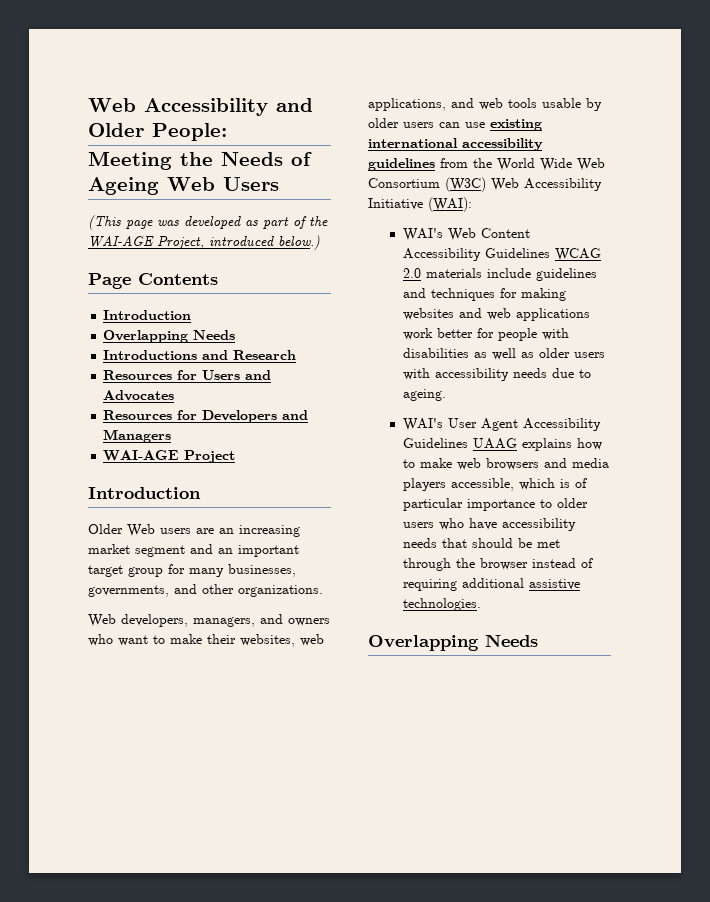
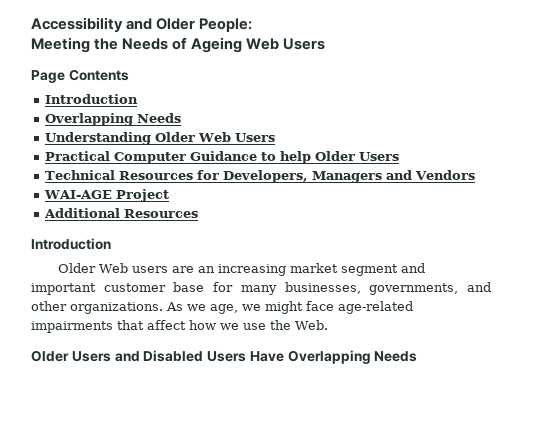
- Web Accessibility and Older People:
+ Accessibility and Older People:
- (This page was developed as part of the WAI-AGE Project, introduced below.)
- Introductions and Research
- Resources for Users and Advocates
- Resources for Developers and Managers
+ Understanding Older Web Users
+ Practical Computer Guidance to help Older Users
+ Technical Resources for Developers, Managers and Vendors
+ Additional Resources
- Older Web users are an increasing market segment and an important target group for many businesses, governments, and other organizations.
- Web developers, managers, and owners who want to make their websites, web applications, and web tools usable by older users can use existing international accessibility guidelines from the World Wide Web Consortium (W3C) Web Accessibility Initiative (WAI):
- WAI's Web Content Accessibility Guidelines WCAG 2.0 materials include guidelines and techniques for making websites and web applications work better for people with disabilities as well as older users with accessibility needs due to ageing.
- WAI's User Agent Accessibility Guidelines UAAG explains how to make web browsers and media players accessible, which is of particular importance to older users who have accessibility needs that should be met through the browser instead of requiring additional assistive technologies.
- Overlapping Needs
+ Older Web users are an increasing market segment and important customer base for many businesses, governments, and other organizations. As we age, we might face age-related impairments that affect how we use the Web.
+ Older Users and Disabled Users Have Overlapping Needs

